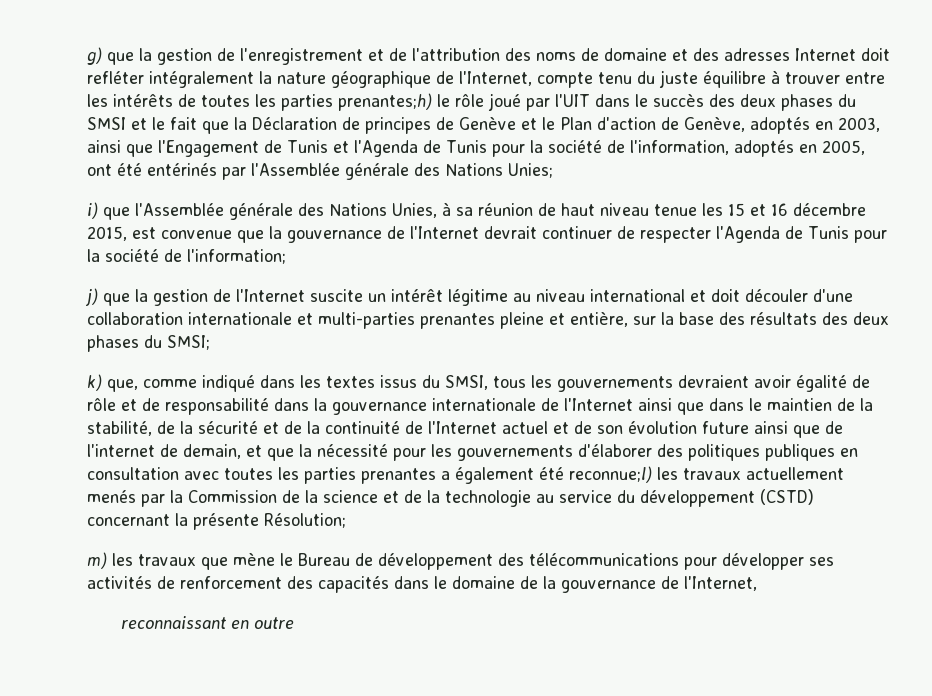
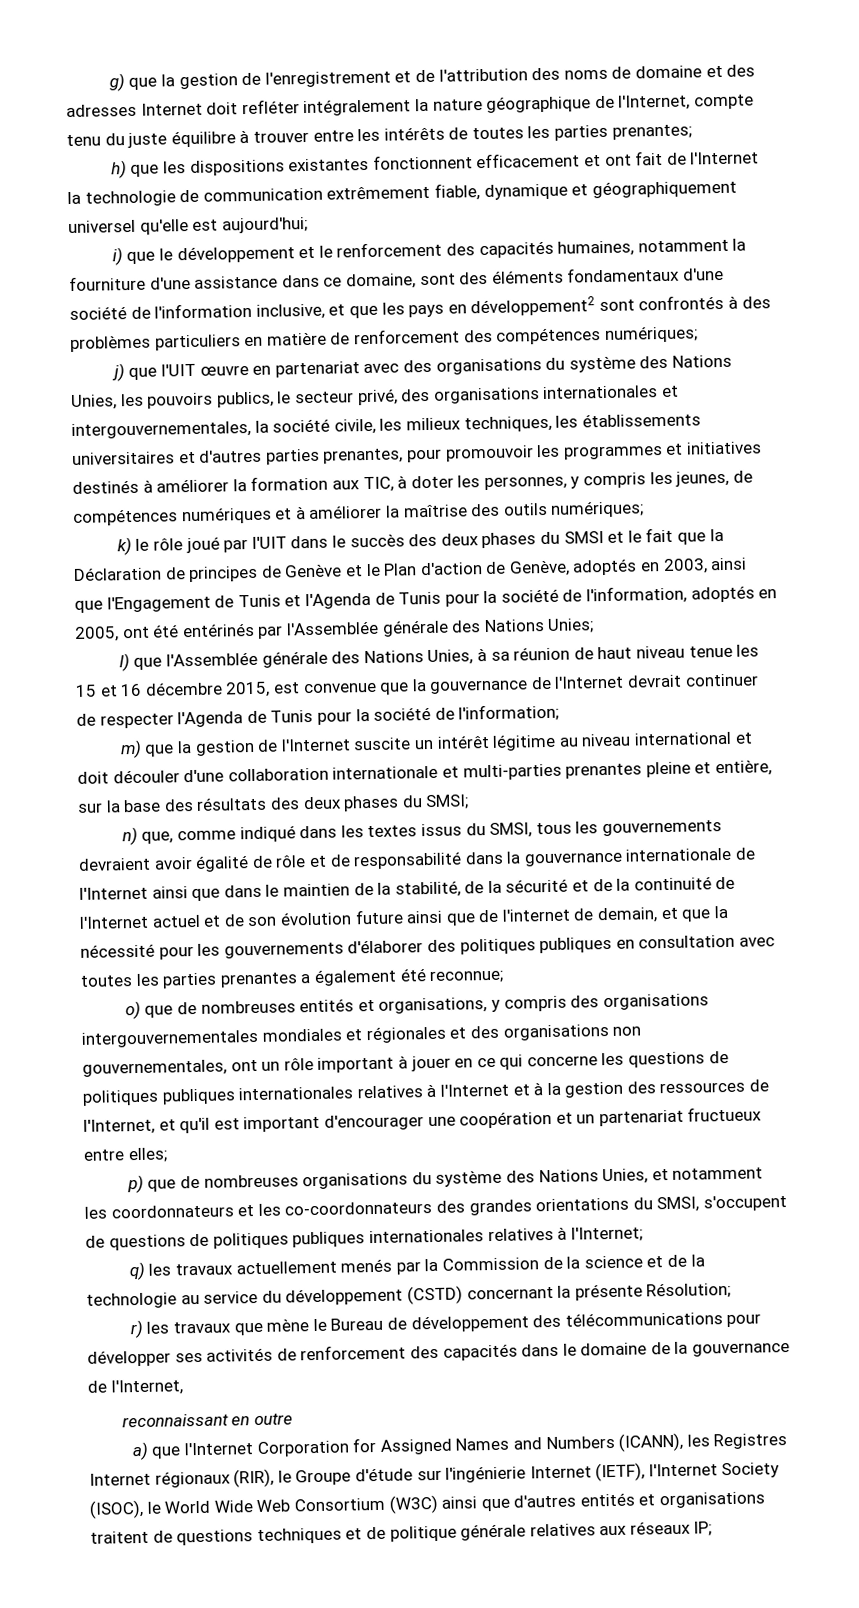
- g) que la gestion de l'enregistrement et de l'attribution des noms de domaine et des adresses Internet doit refléter intégralement la nature géographique de l'Internet, compte tenu du juste équilibre à trouver entre les intérêts de toutes les parties prenantes;h) le rôle joué par l'UIT dans le succès des deux phases du SMSI et le fait que la Déclaration de principes de Genève et le Plan d'action de Genève, adoptés en 2003, ainsi que l'Engagement de Tunis et l'Agenda de Tunis pour la société de l'information, adoptés en 2005, ont été entérinés par l'Assemblée générale des Nations Unies;
+ g) que la gestion de l'enregistrement et de l'attribution des noms de domaine et des adresses Internet doit refléter intégralement la nature géographique de l'Internet, compte tenu du juste équilibre à trouver entre les intérêts de toutes les parties prenantes;
+ h) que les dispositions existantes fonctionnent efficacement et ont fait de l'Internet la technologie de communication extrêmement fiable, dynamique et géographiquement universel qu'elle est aujourd'hui;
+ i) que le développement et le renforcement des capacités humaines, notamment la fourniture d'une assistance dans ce domaine, sont des éléments fondamentaux d'une société de l'information inclusive, et que les pays en développement2 sont confrontés à des problèmes particuliers en matière de renforcement des compétences numériques;
+ j) que l'UIT œuvre en partenariat avec des organisations du système des Nations Unies, les pouvoirs publics, le secteur privé, des organisations internationales et intergouvernementales, la société civile, les milieux techniques, les établissements universitaires et d'autres parties prenantes, pour promouvoir les programmes et initiatives destinés à améliorer la formation aux TIC, à doter les personnes, y compris les jeunes, de compétences numériques et à améliorer la maîtrise des outils numériques;
+ k) le rôle joué par l'UIT dans le succès des deux phases du SMSI et le fait que la Déclaration de principes de Genève et le Plan d'action de Genève, adoptés en 2003, ainsi que l'Engagement de Tunis et l'Agenda de Tunis pour la société de l'information, adoptés en 2005, ont été entérinés par l'Assemblée générale des Nations Unies;
- i) que l'Assemblée générale des Nations Unies, à sa réunion de haut niveau tenue les 15 et 16 décembre 2015, est convenue que la gouvernance de l'Internet devrait continuer de respecter l'Agenda de Tunis pour la société de l'information;
+ l) que l'Assemblée générale des Nations Unies, à sa réunion de haut niveau tenue les 15 et 16 décembre 2015, est convenue que la gouvernance de l'Internet devrait continuer de respecter l'Agenda de Tunis pour la société de l'information;
- j) que la gestion de l'Internet suscite un intérêt légitime au niveau international et doit découler d'une collaboration internationale et multi-parties prenantes pleine et entière, sur la base des résultats des deux phases du SMSI;
+ m) que la gestion de l'Internet suscite un intérêt légitime au niveau international et doit découler d'une collaboration internationale et multi-parties prenantes pleine et entière, sur la base des résultats des deux phases du SMSI;
- k) que, comme indiqué dans les textes issus du SMSI, tous les gouvernements devraient avoir égalité de rôle et de responsabilité dans la gouvernance internationale de l'Internet ainsi que dans le maintien de la stabilité, de la sécurité et de la continuité de l'Internet actuel et de son évolution future ainsi que de l'internet de demain, et que la nécessité pour les gouvernements d'élaborer des politiques publiques en consultation avec toutes les parties prenantes a également été reconnue;l) les travaux actuellement menés par la Commission de la science et de la technologie au service du développement (CSTD) concernant la présente Résolution;
+ n) que, comme indiqué dans les textes issus du SMSI, tous les gouvernements devraient avoir égalité de rôle et de responsabilité dans la gouvernance internationale de l'Internet ainsi que dans le maintien de la stabilité, de la sécurité et de la continuité de l'Internet actuel et de son évolution future ainsi que de l'internet de demain, et que la nécessité pour les gouvernements d'élaborer des politiques publiques en consultation avec toutes les parties prenantes a également été reconnue;
+ o) que de nombreuses entités et organisations, y compris des organisations intergouvernementales mondiales et régionales et des organisations non gouvernementales, ont un rôle important à jouer en ce qui concerne les questions de politiques publiques internationales relatives à l'Internet et à la gestion des ressources de l'Internet, et qu'il est important d'encourager une coopération et un partenariat fructueux entre elles;
+ p) que de nombreuses organisations du système des Nations Unies, et notamment les coordonnateurs et les co-coordonnateurs des grandes orientations du SMSI, s'occupent de questions de politiques publiques internationales relatives à l'Internet;
+ q) les travaux actuellement menés par la Commission de la science et de la technologie au service du développement (CSTD) concernant la présente Résolution;
- m) les travaux que mène le Bureau de développement des télécommunications pour développer ses activités de renforcement des capacités dans le domaine de la gouvernance de l'Internet,
+ r) les travaux que mène le Bureau de développement des télécommunications pour développer ses activités de renforcement des capacités dans le domaine de la gouvernance de l'Internet,
+ a) que l'Internet Corporation for Assigned Names and Numbers (ICANN), les Registres Internet régionaux (RIR), le Groupe d'étude sur l'ingénierie Internet (IETF), l'Internet Society (ISOC), le World Wide Web Consortium (W3C) ainsi que d'autres entités et organisations traitent de questions techniques et de politique générale relatives aux réseaux IP;

